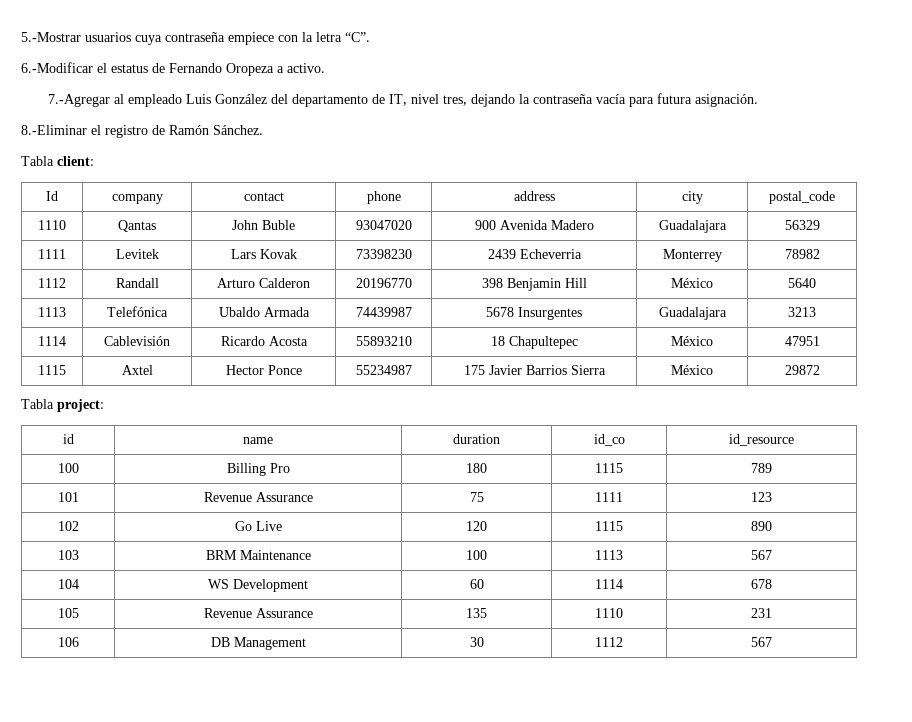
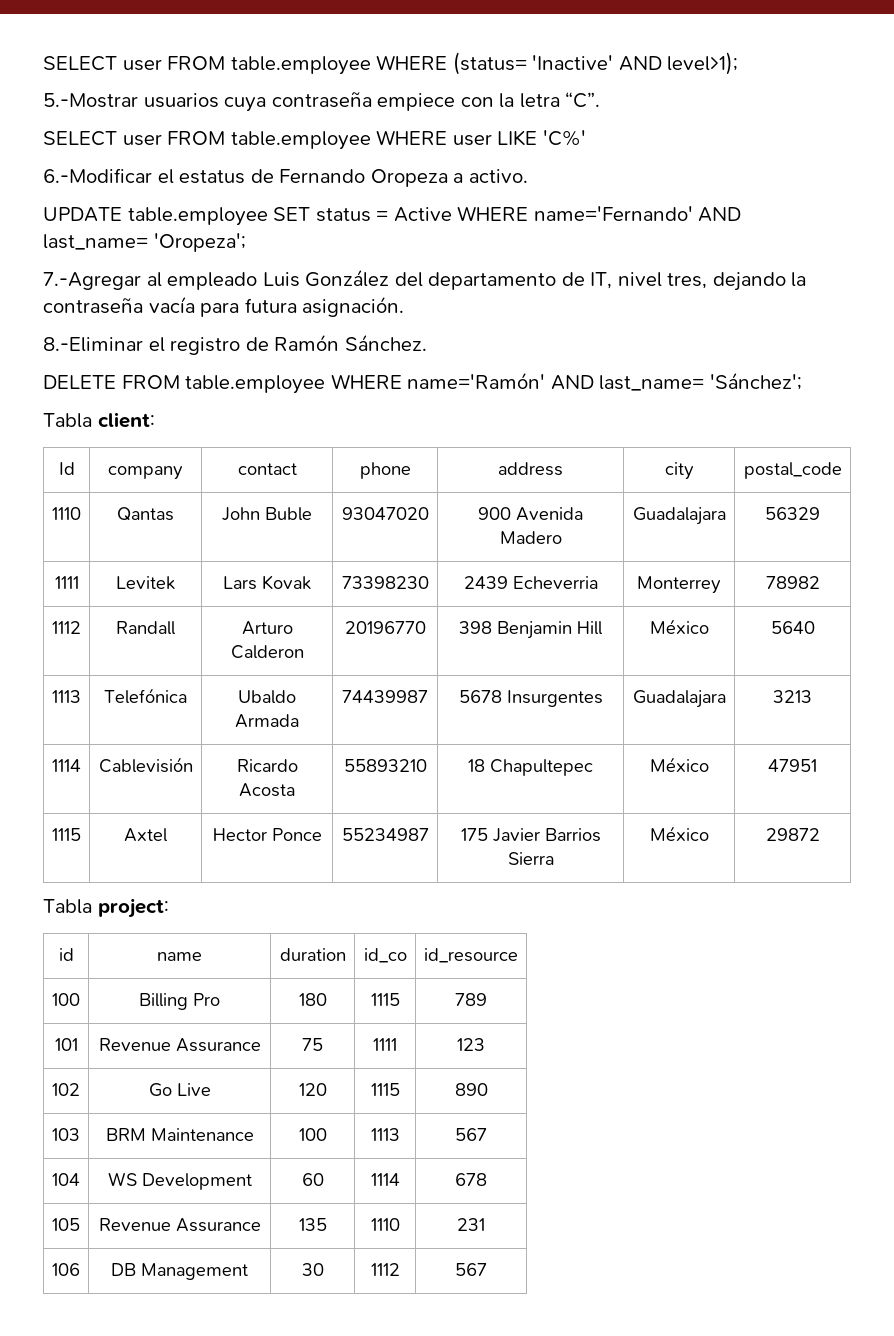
+ SELECT user FROM table.employee WHERE (status= 'Inactive' AND level>1);
+ SELECT user FROM table.employee WHERE user LIKE 'C%'
+ UPDATE table.employee SET status = Active WHERE name='Fernando' AND last_name= 'Oropeza';
+ DELETE FROM table.employee WHERE name='Ramón' AND last_name= 'Sánchez';

